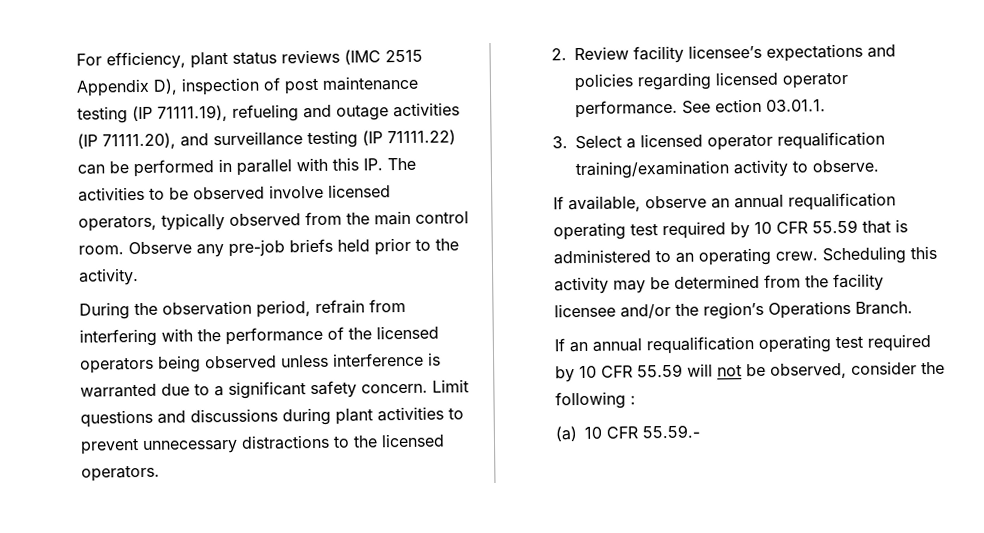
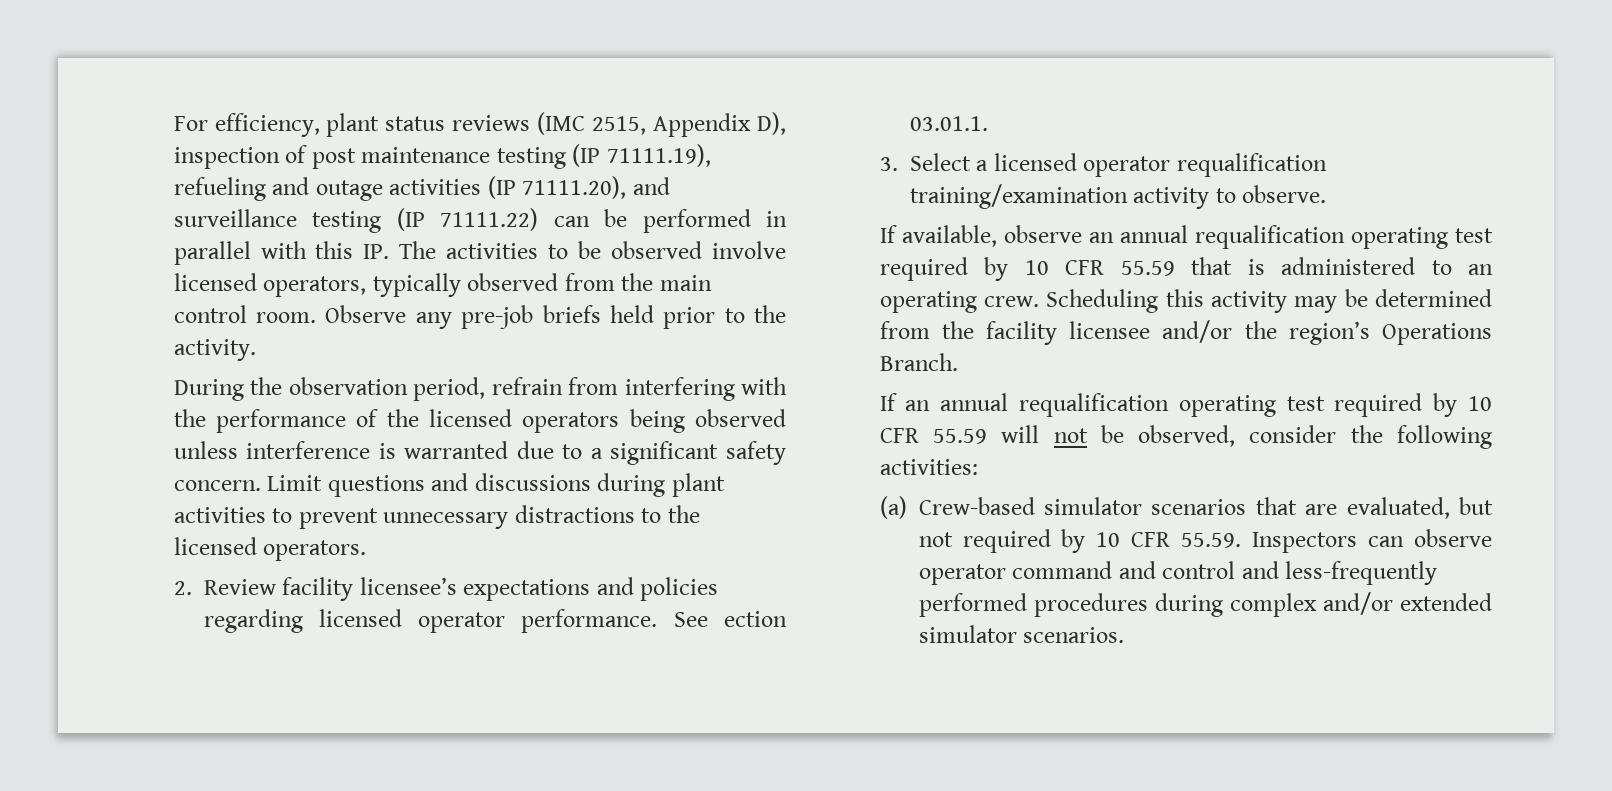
- For efficiency, plant status reviews (IMC 2515 Appendix D), inspection of post maintenance testing (IP 71111.19), refueling and outage activities (IP 71111.20), and surveillance testing (IP 71111.22) can be performed in parallel with this IP. The activities to be observed involve licensed operators, typically observed from the main control room.
+ For efficiency, plant status reviews (IMC 2515, Appendix D), inspection of post maintenance testing (IP 71111.19), refueling and outage activities (IP 71111.20), and surveillance testing (IP 71111.22) can be performed in parallel with this IP. The activities to be observed involve licensed operators, typically observed from the main control room.
- If an annual requalification operating test required by 10 CFR 55.59 will not be observed, consider the following :
+ If an annual requalification operating test required by 10 CFR 55.59 will not be observed, consider the following activities:
- (a) 10 CFR 55.59.-
+ (a) Crew-based simulator scenarios that are evaluated, but not required by 10 CFR 55.59. Inspectors can observe operator command and control and less-frequently performed procedures during complex and/or extended simulator scenarios.

